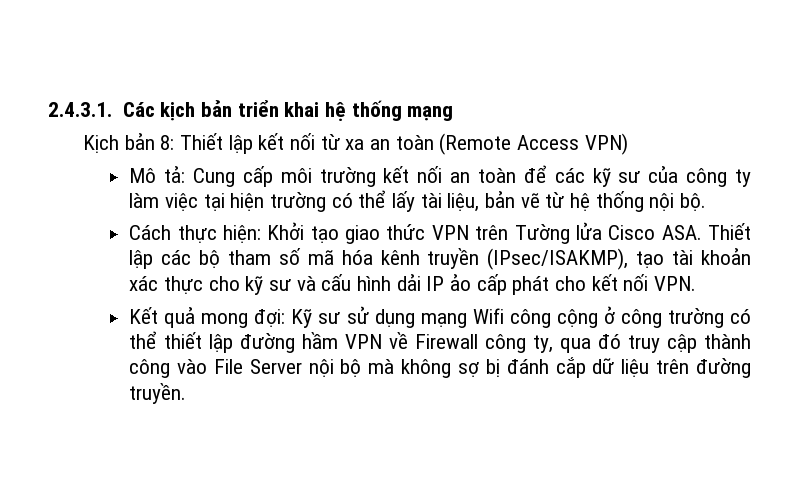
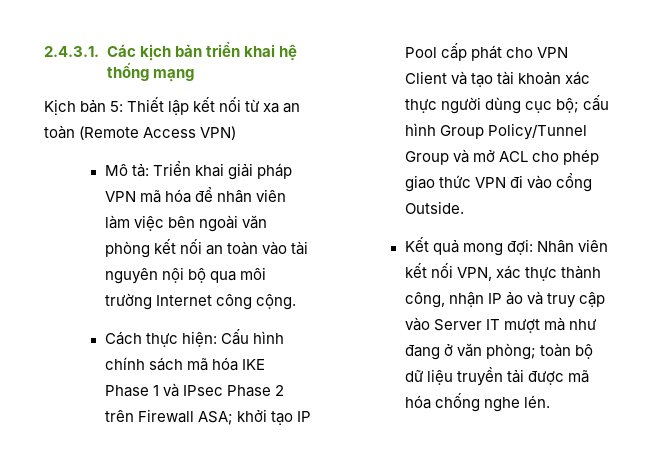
- Kịch bản 8: Thiết lập kết nối từ xa an toàn (Remote Access VPN)
+ Kịch bản 5: Thiết lập kết nối từ xa an toàn (Remote Access VPN)
- Mô tả: Cung cấp môi trường kết nối an toàn để các kỹ sư của công ty làm việc tại hiện trường có thể lấy tài liệu, bản vẽ từ hệ thống nội bộ.
- Cách thực hiện: Khởi tạo giao thức VPN trên Tường lửa Cisco ASA. Thiết lập các bộ tham số mã hóa kênh truyền (IPsec/ISAKMP), tạo tài khoản xác thực cho kỹ sư và cấu hình dải IP ảo cấp phát cho kết nối VPN.
- Kết quả mong đợi: Kỹ sư sử dụng mạng Wifi công cộng ở công trường có thể thiết lập đường hầm VPN về Firewall công ty, qua đó truy cập thành công vào File Server nội bộ mà không sợ bị đánh cắp dữ liệu trên đường truyền.
+ Mô tả: Triển khai giải pháp VPN mã hóa để nhân viên làm việc bên ngoài văn phòng kết nối an toàn vào tài nguyên nội bộ qua môi trường Internet công cộng.
+ Cách thực hiện: Cấu hình chính sách mã hóa IKE Phase 1 và IPsec Phase 2 trên Firewall ASA; khởi tạo IP Pool cấp phát cho VPN Client và tạo tài khoản xác thực người dùng cục bộ; cấu hình Group Policy/Tunnel Group và mở ACL cho phép giao thức VPN đi vào cổng Outside.
+ Kết quả mong đợi: Nhân viên kết nối VPN, xác thực thành công, nhận IP ảo và truy cập vào Server IT mượt mà như đang ở văn phòng; toàn bộ dữ liệu truyền tải được mã hóa chống nghe lén.

